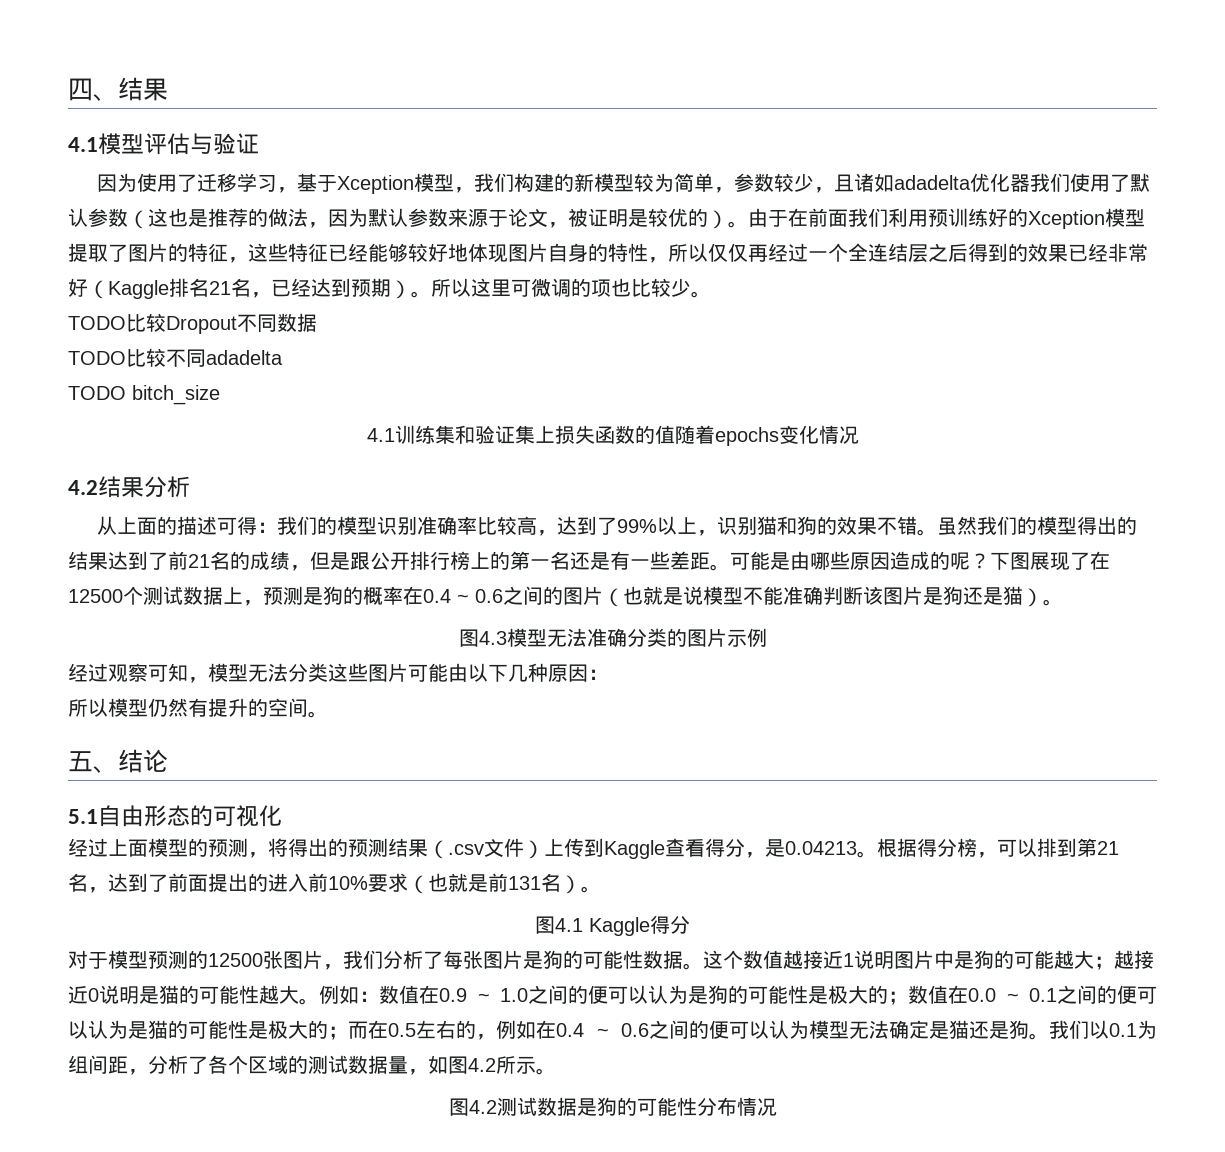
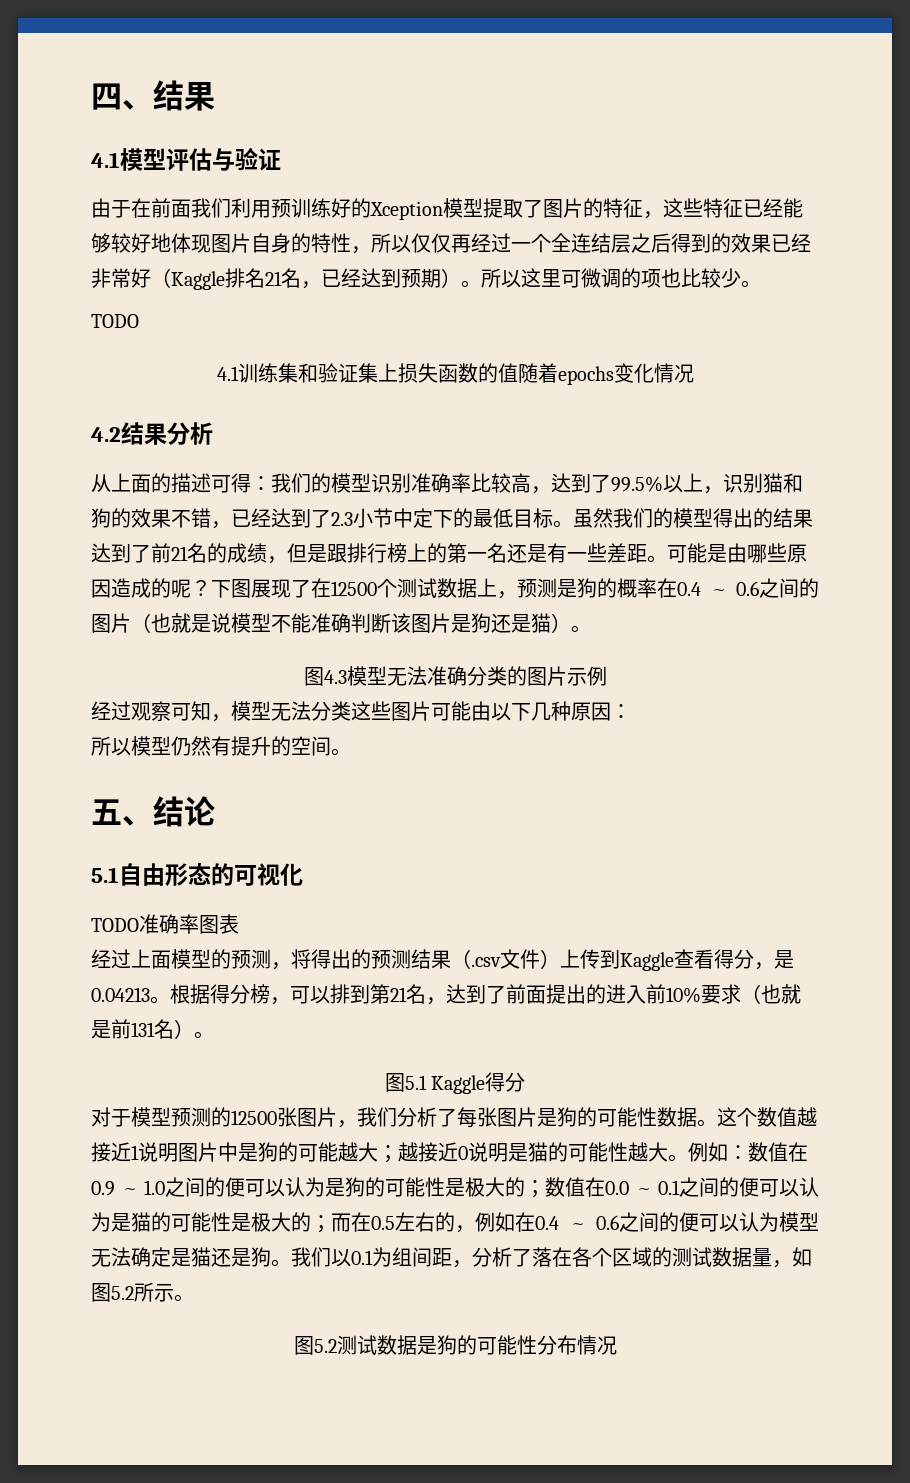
- 因为使用了迁移学习，基于Xception模型，我们构建的新模型较为简单，参数较少，且诸如adadelta优化器我们使用了默认参数（这也是推荐的做法，因为默认参数来源于论文，被证明是较优的）。
  所以这里可微调的项也比较少。
- TODO比较Dropout不同数据
- TODO比较不同adadelta
- TODO bitch_size
+ TODO
- 从上面的描述可得：我们的模型识别准确率比较高，达到了99%以上，识别猫和狗的效果不错。
+ 从上面的描述可得：我们的模型识别准确率比较高，达到了99.5%以上，识别猫和狗的效果不错，已经达到了2.3小节中定下的最低目标。
- 虽然我们的模型得出的结果达到了前21名的成绩，但是跟公开排行榜上的第一名还是有一些差距。
+ 虽然我们的模型得出的结果达到了前21名的成绩，但是跟排行榜上的第一名还是有一些差距。
+ TODO准确率图表
- 图4.1 Kaggle得分
+ 图5.1 Kaggle得分
- 我们以0.1为组间距，分析了各个区域的测试数据量，如图4.2所示。
+ 我们以0.1为组间距，分析了落在各个区域的测试数据量，如图5.2所示。
- 图4.2测试数据是狗的可能性分布情况
+ 图5.2测试数据是狗的可能性分布情况

